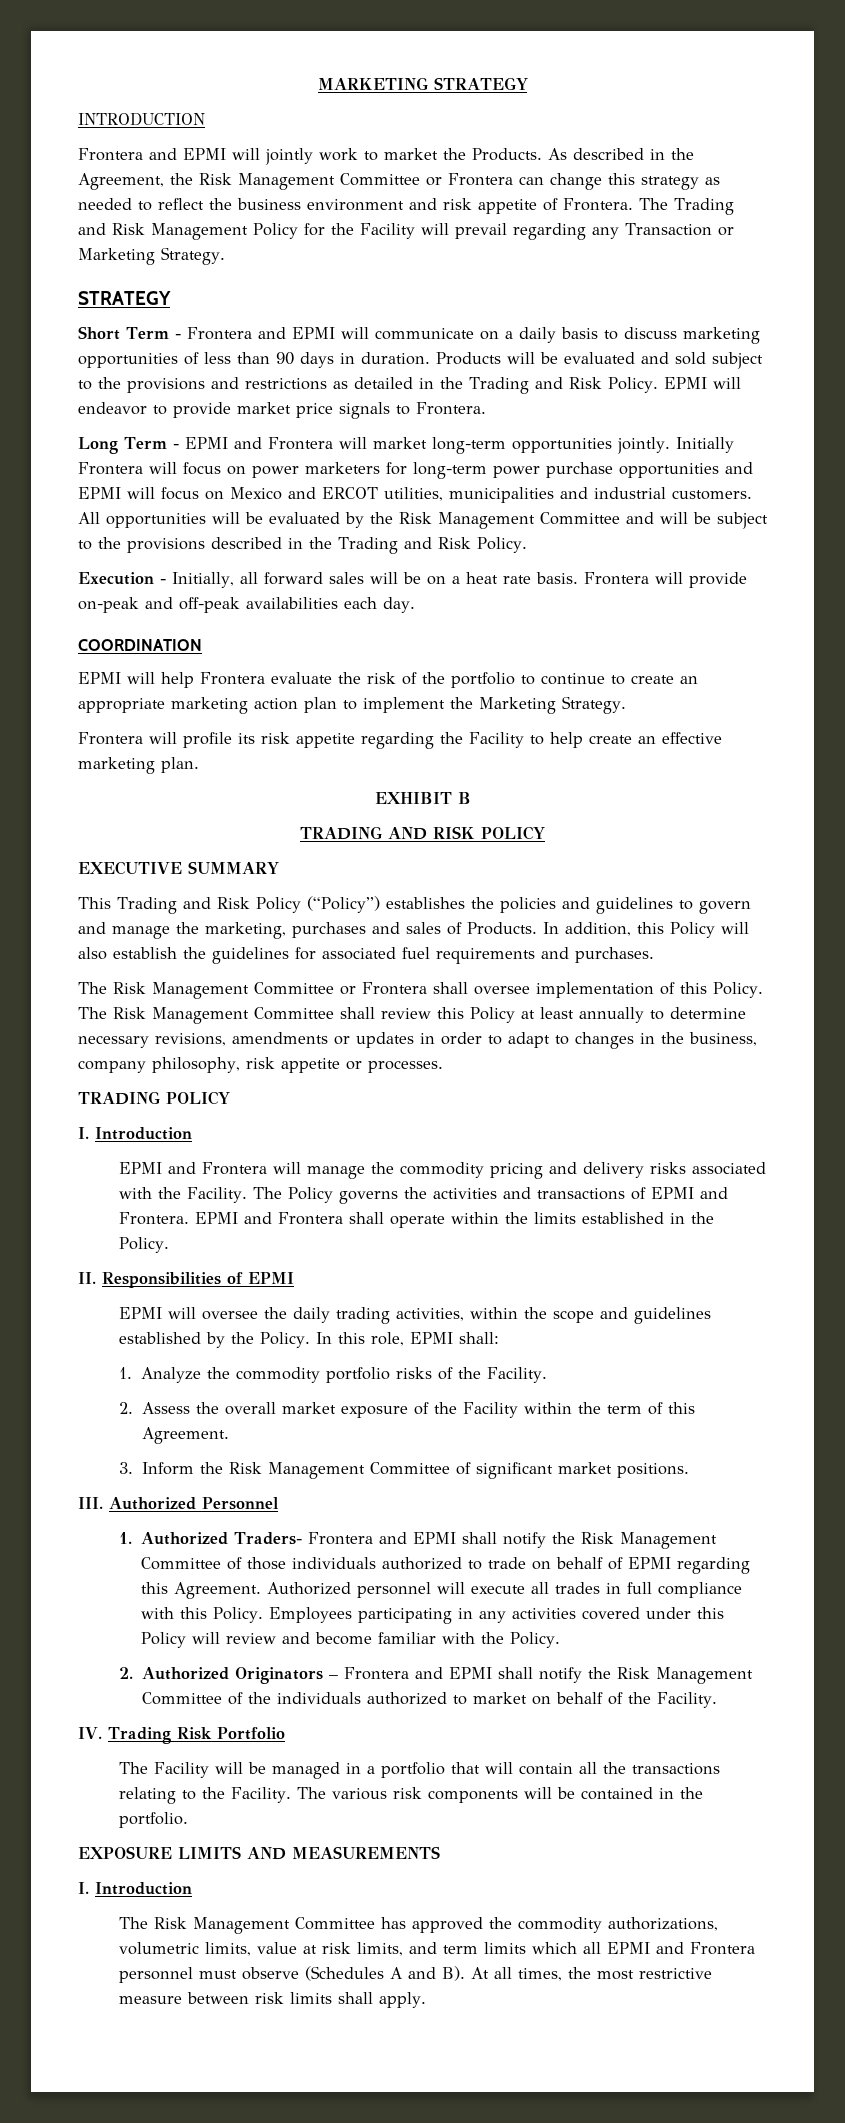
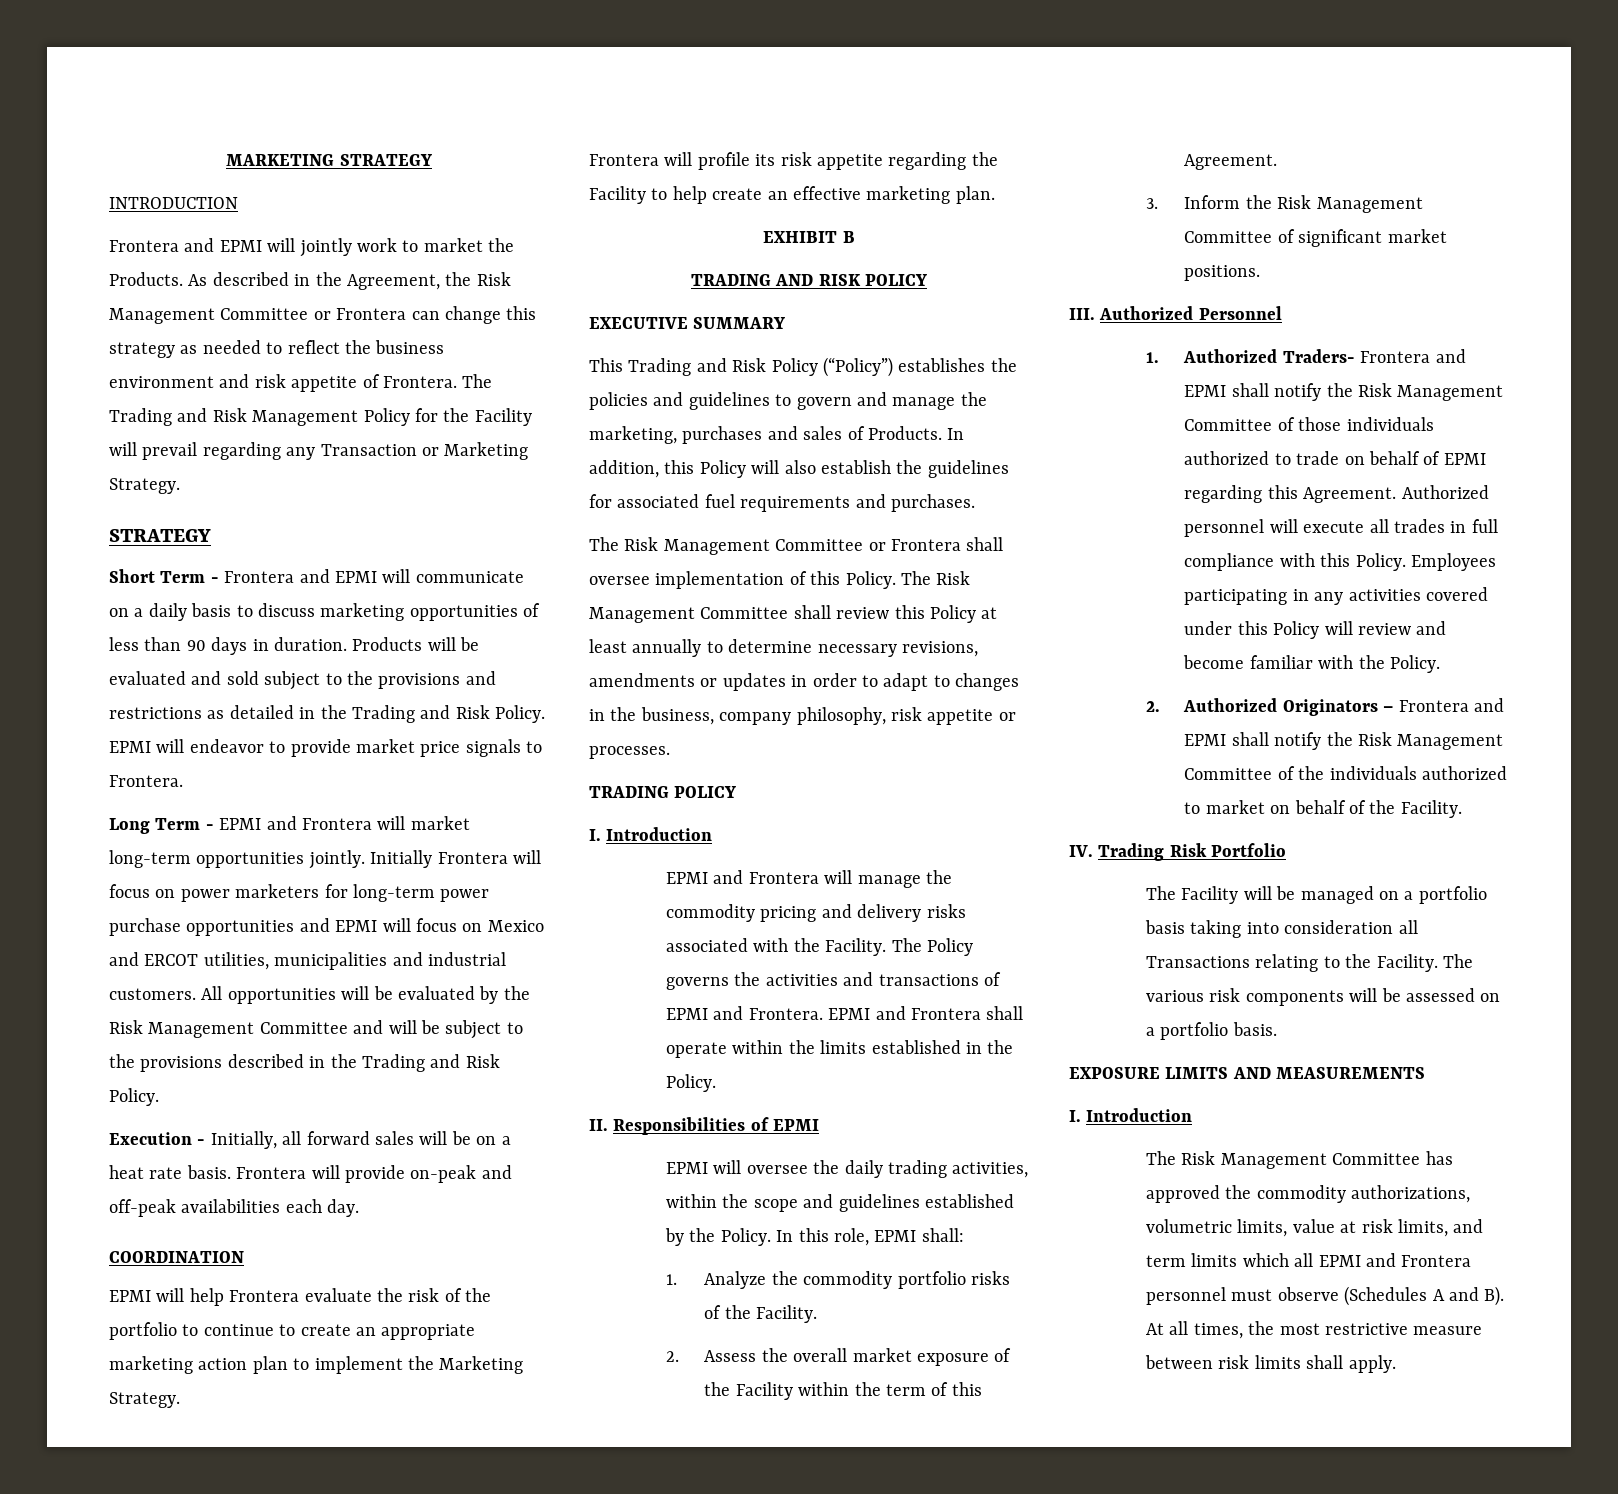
- The Facility will be managed in a portfolio that will contain all the transactions relating to the Facility.
+ The Facility will be managed on a portfolio basis taking into consideration all Transactions relating to the Facility.
- The various risk components will be contained in the portfolio.
+ The various risk components will be assessed on a portfolio basis.

